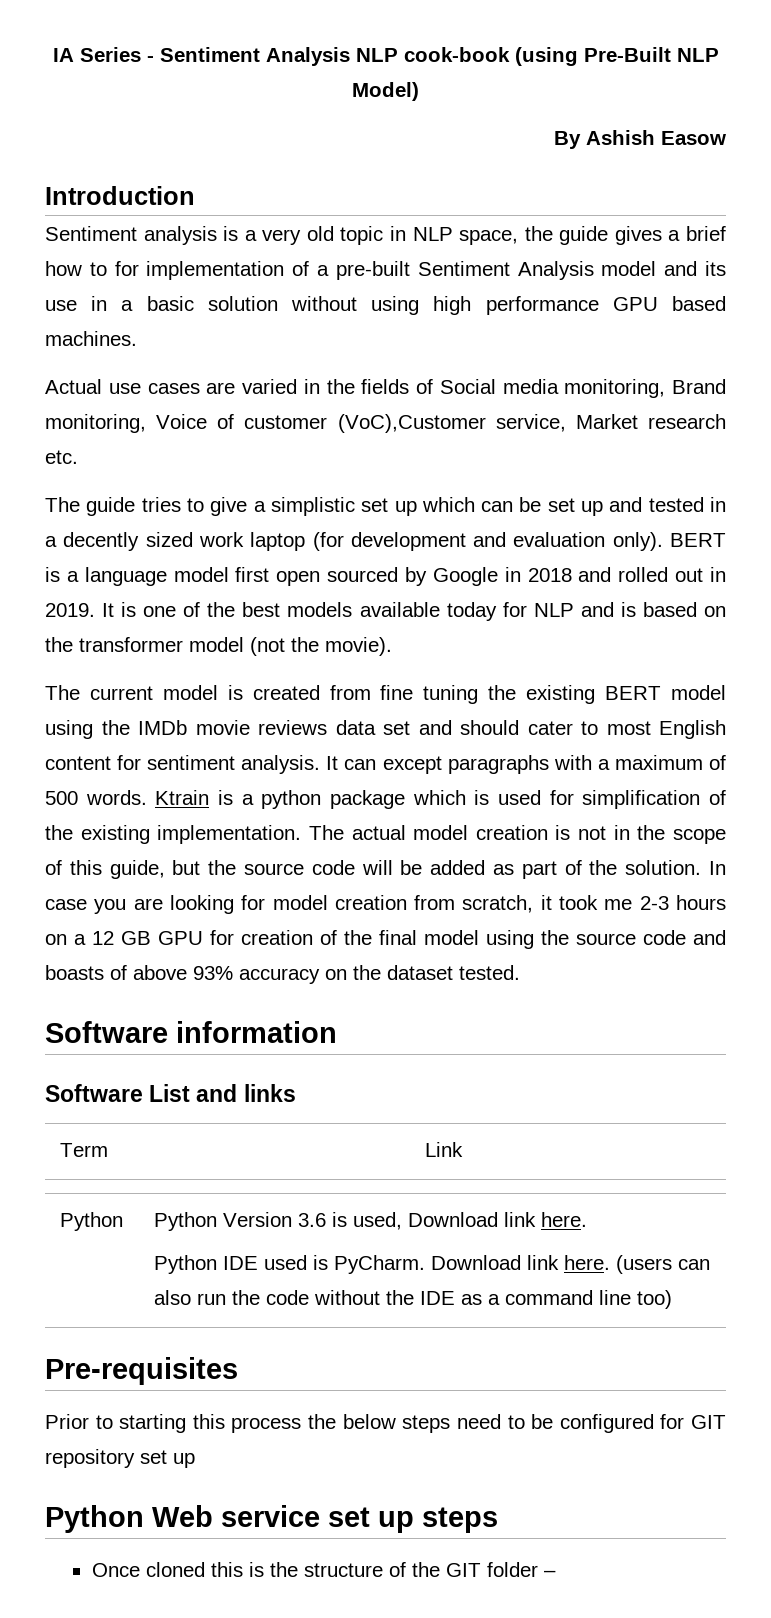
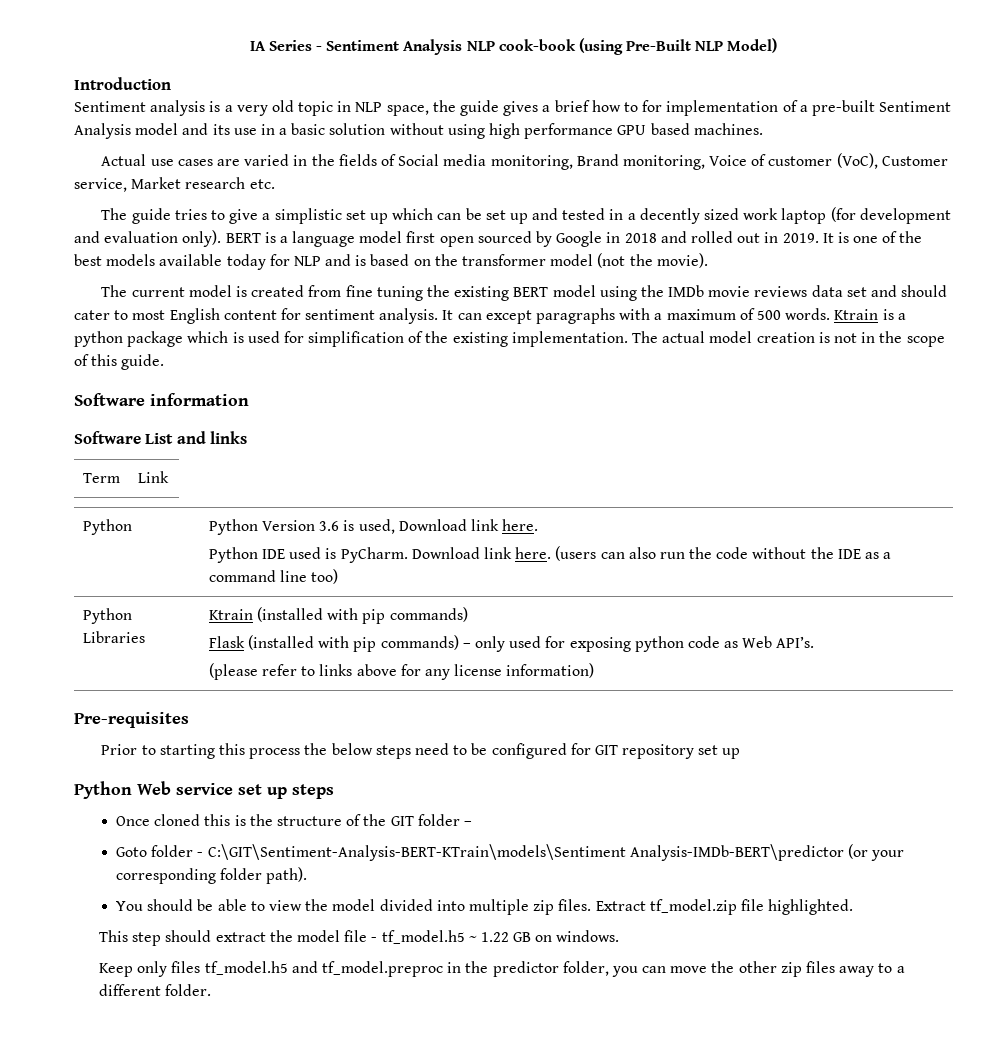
- By Ashish Easow
- Actual use cases are varied in the fields of Social media monitoring, Brand monitoring, Voice of customer (VoC),Customer service, Market research etc.
+ Actual use cases are varied in the fields of Social media monitoring, Brand monitoring, Voice of customer (VoC), Customer service, Market research etc.
- The actual model creation is not in the scope of this guide, but the source code will be added as part of the solution. In case you are looking for model creation from scratch, it took me 2-3 hours on a 12 GB GPU for creation of the final model using the source code and boasts of above 93% accuracy on the dataset tested.
+ The actual model creation is not in the scope of this guide.
+ Python Libraries | Ktrain (installed with pip commands)
+ Flask (installed with pip commands) – only used for exposing python code as Web API’s.
+ (please refer to links above for any license information)
+ Goto folder - C:\GIT\Sentiment-Analysis-BERT-KTrain\models\Sentiment Analysis-IMDb-BERT\predictor (or your corresponding folder path).
+ You should be able to view the model divided into multiple zip files. Extract tf_model.zip file highlighted.
+ This step should extract the model file - tf_model.h5 ~ 1.22 GB on windows.
+ Keep only files tf_model.h5 and tf_model.preproc in the predictor folder, you can move the other zip files away to a different folder.

